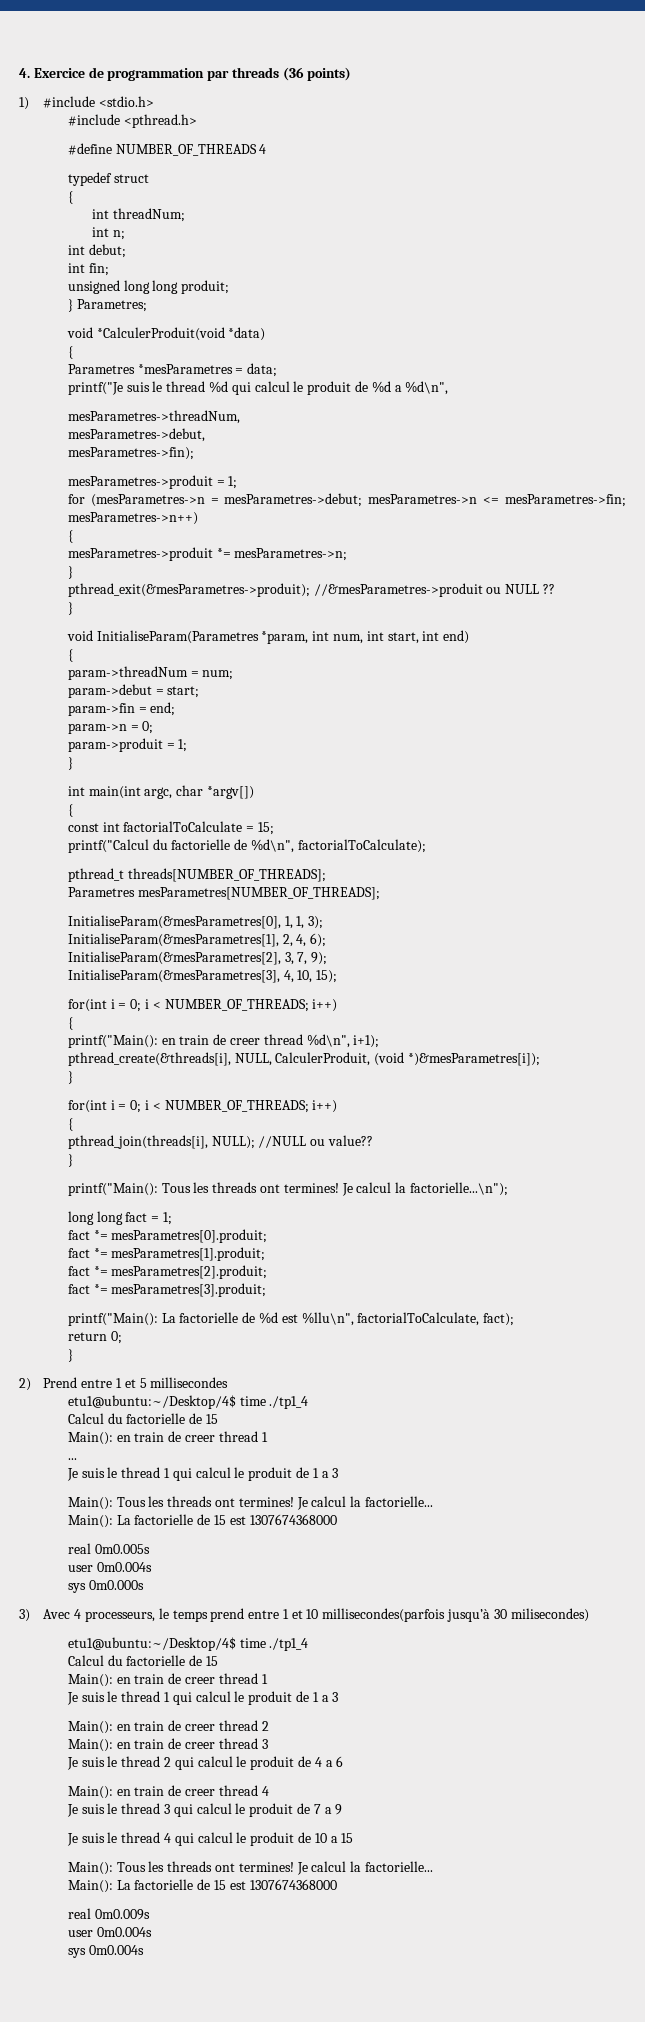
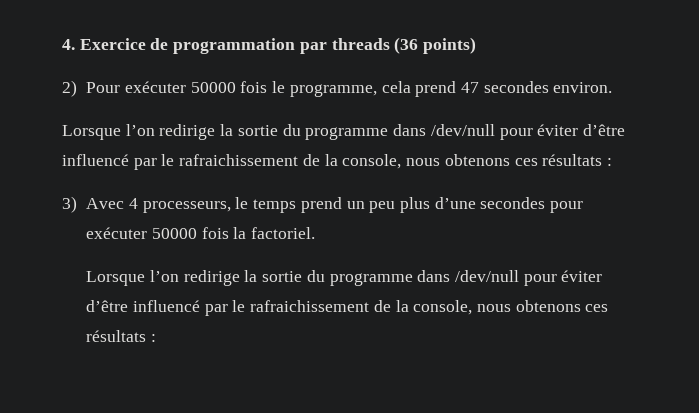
- 1) #include <stdio.h>
- #include <pthread.h>
- #define NUMBER_OF_THREADS 4
- typedef struct
- {
- int threadNum;
- int n;
- int debut;
- int fin;
- unsigned long long produit;
- } Parametres;
- void *CalculerProduit(void *data)
- {
- Parametres *mesParametres = data;
- printf("Je suis le thread %d qui calcul le produit de %d a %d\n",
- mesParametres->threadNum,
- mesParametres->debut,
- mesParametres->fin);
- mesParametres->produit = 1;
- for (mesParametres->n = mesParametres->debut; mesParametres->n <= mesParametres->fin; mesParametres->n++)
- {
- mesParametres->produit *= mesParametres->n;
- }
- pthread_exit(&mesParametres->produit); //&mesParametres->produit ou NULL ??
- }
- void InitialiseParam(Parametres *param, int num, int start, int end)
- {
- param->threadNum = num;
- param->debut = start;
- param->fin = end;
- param->n = 0;
- param->produit = 1;
- }
- int main(int argc, char *argv[])
- {
- const int factorialToCalculate = 15;
- printf("Calcul du factorielle de %d\n", factorialToCalculate);
- pthread_t threads[NUMBER_OF_THREADS];
- Parametres mesParametres[NUMBER_OF_THREADS];
- InitialiseParam(&mesParametres[0], 1, 1, 3);
- InitialiseParam(&mesParametres[1], 2, 4, 6);
- InitialiseParam(&mesParametres[2], 3, 7, 9);
- InitialiseParam(&mesParametres[3], 4, 10, 15);
- for(int i = 0; i < NUMBER_OF_THREADS; i++)
- {
- printf("Main(): en train de creer thread %d\n", i+1);
- pthread_create(&threads[i], NULL, CalculerProduit, (void *)&mesParametres[i]);
- }
- for(int i = 0; i < NUMBER_OF_THREADS; i++)
- {
- pthread_join(threads[i], NULL); //NULL ou value??
- }
- printf("Main(): Tous les threads ont termines! Je calcul la factorielle...\n");
- long long fact = 1;
- fact *= mesParametres[0].produit;
- fact *= mesParametres[1].produit;
- fact *= mesParametres[2].produit;
- fact *= mesParametres[3].produit;
- printf("Main(): La factorielle de %d est %llu\n", factorialToCalculate, fact);
- return 0;
- }
- 2) Prend entre 1 et 5 millisecondes
- etu1@ubuntu:~/Desktop/4$ time ./tp1_4
- Calcul du factorielle de 15
- Main(): en train de creer thread 1
- ...
- Je suis le thread 1 qui calcul le produit de 1 a 3
- Main(): Tous les threads ont termines! Je calcul la factorielle...
- Main(): La factorielle de 15 est 1307674368000
- real 0m0.005s
- user 0m0.004s
- sys 0m0.000s
+ 2) Pour exécuter 50000 fois le programme, cela prend 47 secondes environ.
+ Lorsque l’on redirige la sortie du programme dans /dev/null pour éviter d’être influencé par le rafraichissement de la console, nous obtenons ces résultats :
- 3) Avec 4 processeurs, le temps prend entre 1 et 10 millisecondes(parfois jusqu’à 30 milisecondes)
- etu1@ubuntu:~/Desktop/4$ time ./tp1_4
- Calcul du factorielle de 15
- Main(): en train de creer thread 1
- Je suis le thread 1 qui calcul le produit de 1 a 3
- Main(): en train de creer thread 2
- Main(): en train de creer thread 3
- Je suis le thread 2 qui calcul le produit de 4 a 6
- Main(): en train de creer thread 4
- Je suis le thread 3 qui calcul le produit de 7 a 9
- Je suis le thread 4 qui calcul le produit de 10 a 15
- Main(): Tous les threads ont termines! Je calcul la factorielle...
- Main(): La factorielle de 15 est 1307674368000
- real 0m0.009s
- user 0m0.004s
- sys 0m0.004s
+ 3) Avec 4 processeurs, le temps prend un peu plus d’une secondes pour exécuter 50000 fois la factoriel.
+ Lorsque l’on redirige la sortie du programme dans /dev/null pour éviter d’être influencé par le rafraichissement de la console, nous obtenons ces résultats :

